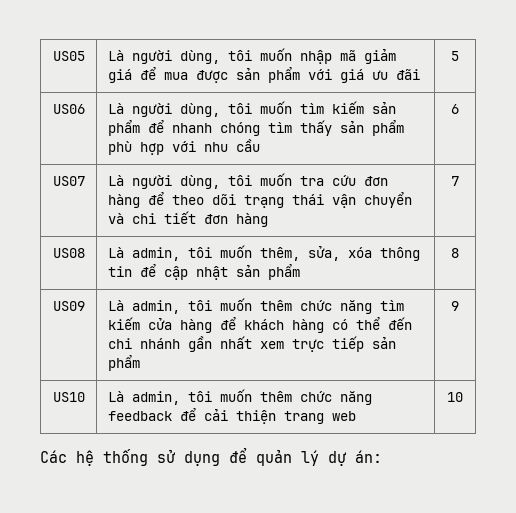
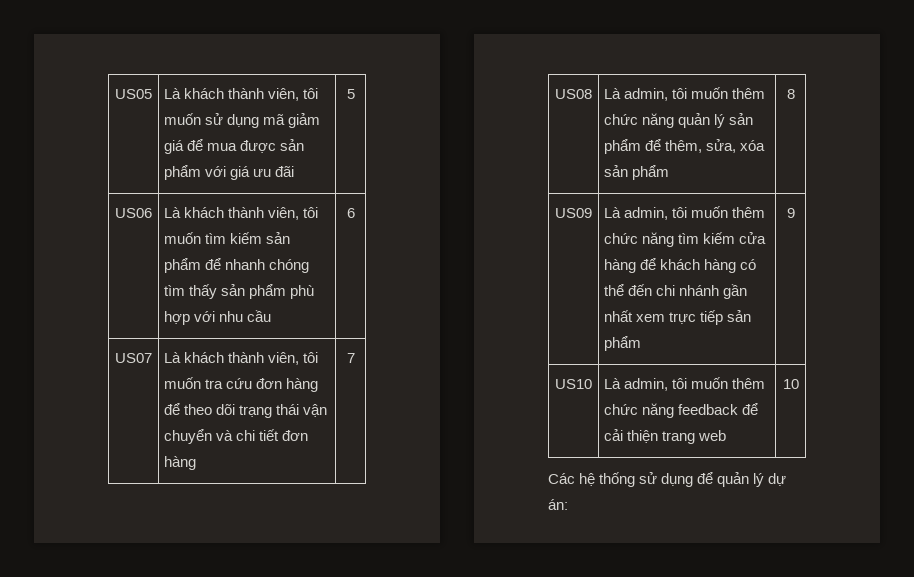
- US05 | Là người dùng, tôi muốn nhập mã giảm giá để mua được sản phẩm với giá ưu đãi | 5
+ US05 | Là khách thành viên, tôi muốn sử dụng mã giảm giá để mua được sản phẩm với giá ưu đãi | 5
- US06 | Là người dùng, tôi muốn tìm kiếm sản phẩm để nhanh chóng tìm thấy sản phẩm phù hợp với nhu cầu | 6
+ US06 | Là khách thành viên, tôi muốn tìm kiếm sản phẩm để nhanh chóng tìm thấy sản phẩm phù hợp với nhu cầu | 6
- US07 | Là người dùng, tôi muốn tra cứu đơn hàng để theo dõi trạng thái vận chuyển và chi tiết đơn hàng | 7
+ US07 | Là khách thành viên, tôi muốn tra cứu đơn hàng để theo dõi trạng thái vận chuyển và chi tiết đơn hàng | 7
- US08 | Là admin, tôi muốn thêm, sửa, xóa thông tin để cập nhật sản phẩm | 8
+ US08 | Là admin, tôi muốn thêm chức năng quản lý sản phẩm để thêm, sửa, xóa sản phẩm | 8

